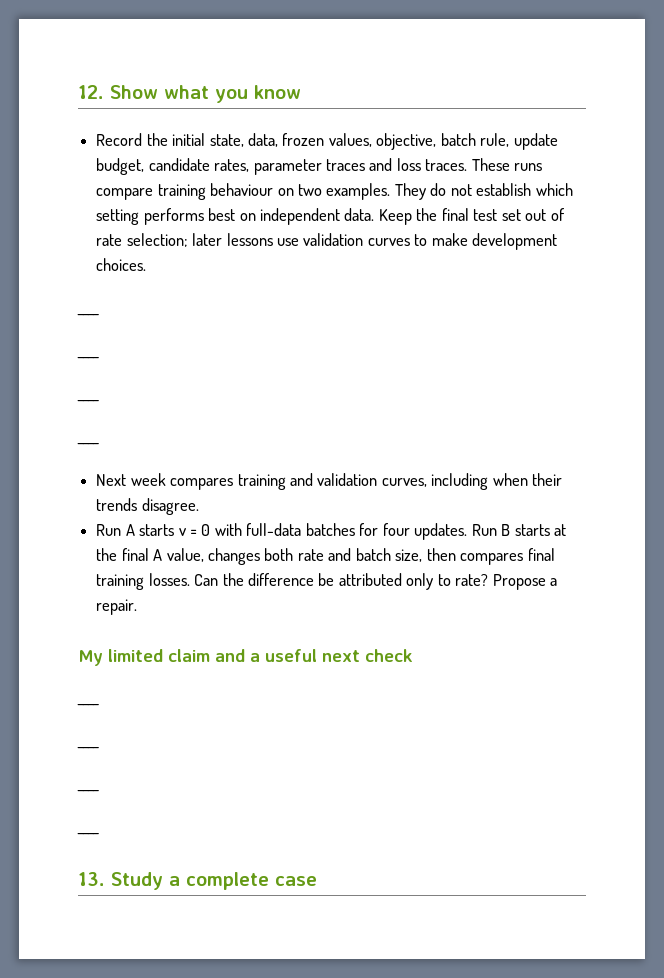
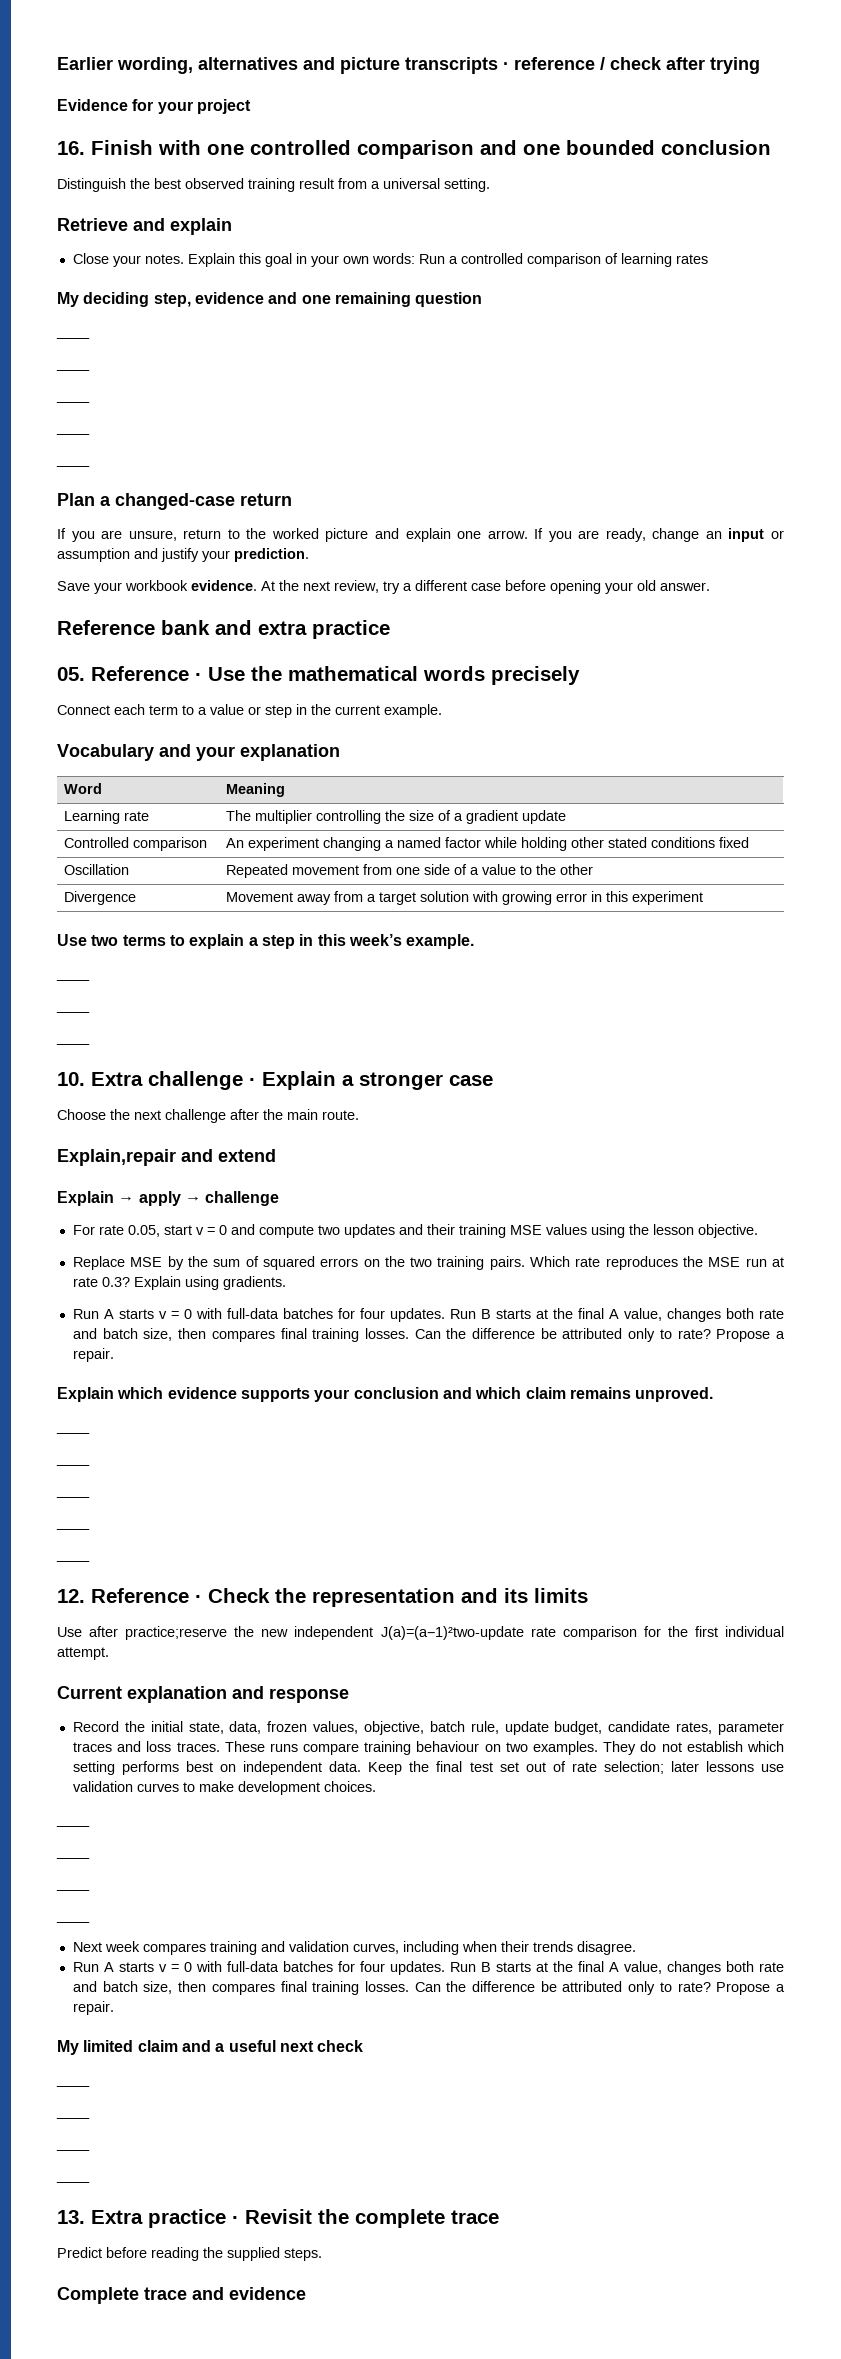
- 12. Show what you know
+ Earlier wording, alternatives and picture transcripts · reference / check after trying
+ Evidence for your project
+ 16. Finish with one controlled comparison and one bounded conclusion
+ Distinguish the best observed training result from a universal setting.
+ Retrieve and explain
+ Close your notes. Explain this goal in your own words: Run a controlled comparison of learning rates
+ My deciding step, evidence and one remaining question
+ ____
+ ____
+ ____
+ ____
+ ____
+ Plan a changed-case return
+ If you are unsure, return to the worked picture and explain one arrow. If you are ready, change an input or assumption and justify your prediction.
+ Save your workbook evidence. At the next review, try a different case before opening your old answer.
+ Reference bank and extra practice
+ 05. Reference · Use the mathematical words precisely
+ Connect each term to a value or step in the current example.
+ Vocabulary and your explanation
+ Word | Meaning
+ Learning rate | The multiplier controlling the size of a gradient update
+ Controlled comparison | An experiment changing a named factor while holding other stated conditions fixed
+ Oscillation | Repeated movement from one side of a value to the other
+ Divergence | Movement away from a target solution with growing error in this experiment
+ Use two terms to explain a step in this week’s example.
+ ____
+ ____
+ ____
+ 10. Extra challenge · Explain a stronger case
+ Choose the next challenge after the main route.
+ Explain,repair and extend
+ Explain → apply → challenge
+ For rate 0.05, start v = 0 and compute two updates and their training MSE values using the lesson objective.
+ Replace MSE by the sum of squared errors on the two training pairs. Which rate reproduces the MSE run at rate 0.3? Explain using gradients.
+ Run A starts v = 0 with full-data batches for four updates. Run B starts at the final A value, changes both rate and batch size, then compares final training losses. Can the difference be attributed only to rate? Propose a repair.
+ Explain which evidence supports your conclusion and which claim remains unproved.
+ ____
+ ____
+ ____
+ ____
+ ____
+ 12. Reference · Check the representation and its limits
+ Use after practice;reserve the new independent J(a)=(a−1)²two-update rate comparison for the first individual attempt.
+ Current explanation and response
- 13. Study a complete case
+ 13. Extra practice · Revisit the complete trace
+ Predict before reading the supplied steps.
+ Complete trace and evidence

